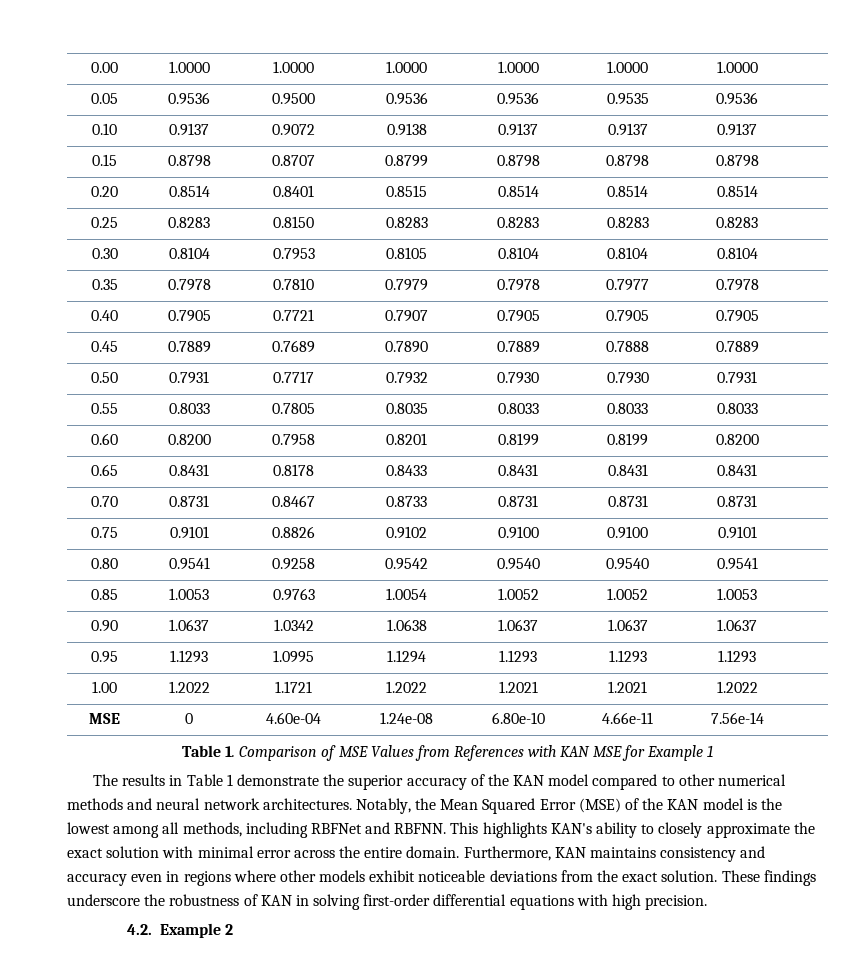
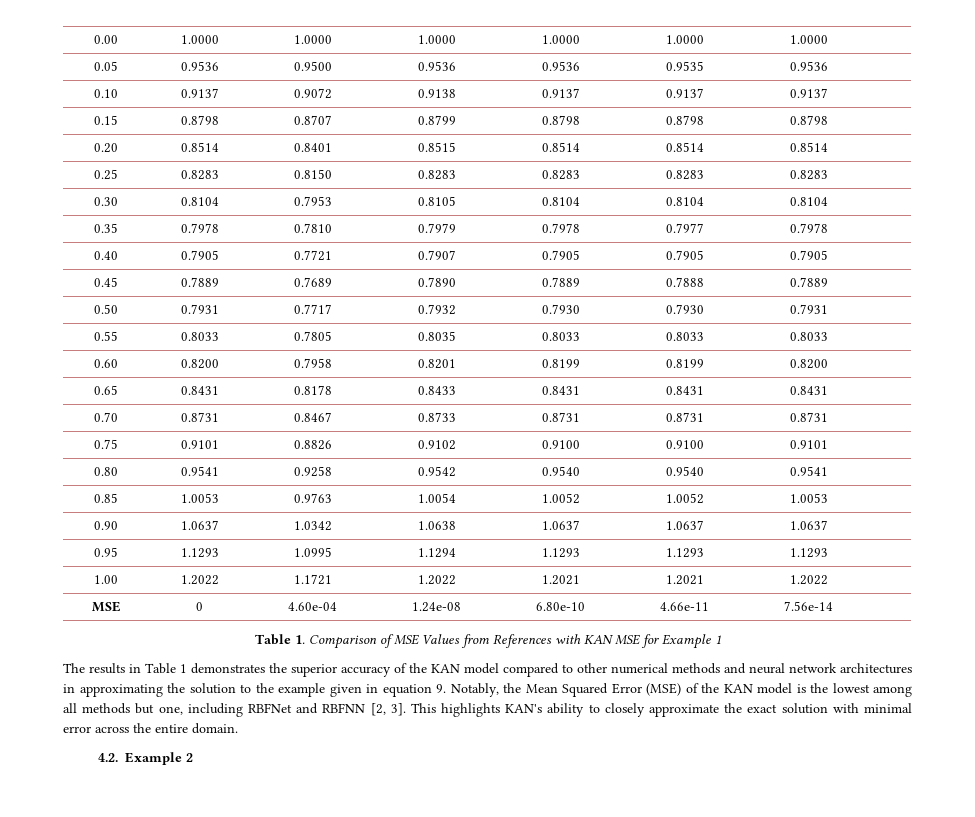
- The results in Table 1 demonstrate the superior accuracy of the KAN model compared to other numerical methods and neural network architectures. Notably, the Mean Squared Error (MSE) of the KAN model is the lowest among all methods, including RBFNet and RBFNN.
+ The results in Table 1 demonstrates the superior accuracy of the KAN model compared to other numerical methods and neural network architectures in approximating the solution to the example given in equation 9. Notably, the Mean Squared Error (MSE) of the KAN model is the lowest among all methods but one, including RBFNet and RBFNN [2, 3].
- Furthermore, KAN maintains consistency and accuracy even in regions where other models exhibit noticeable deviations from the exact solution. These findings underscore the robustness of KAN in solving first-order differential equations with high precision.

